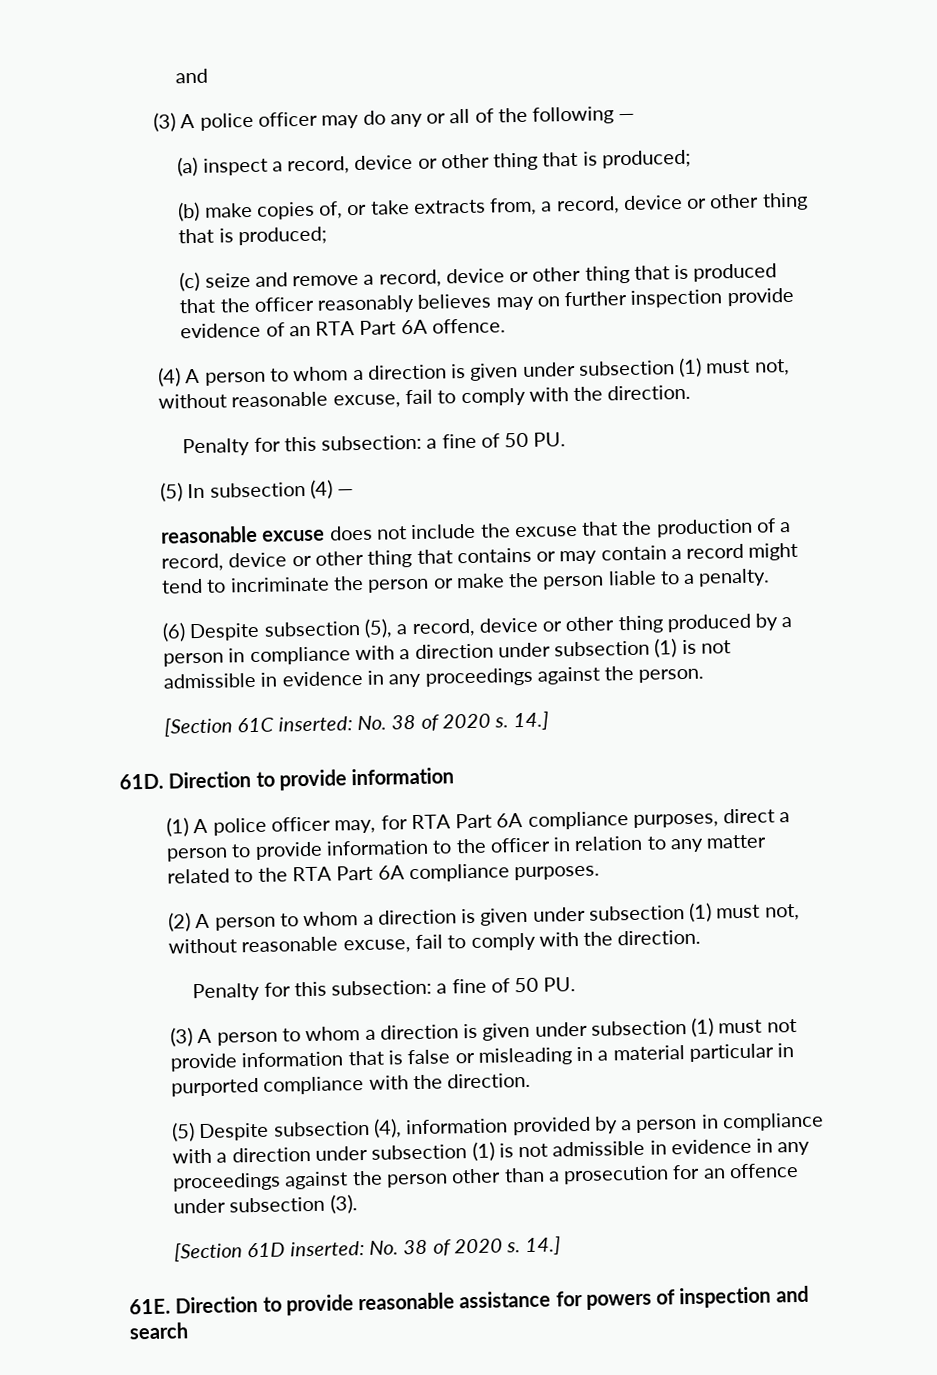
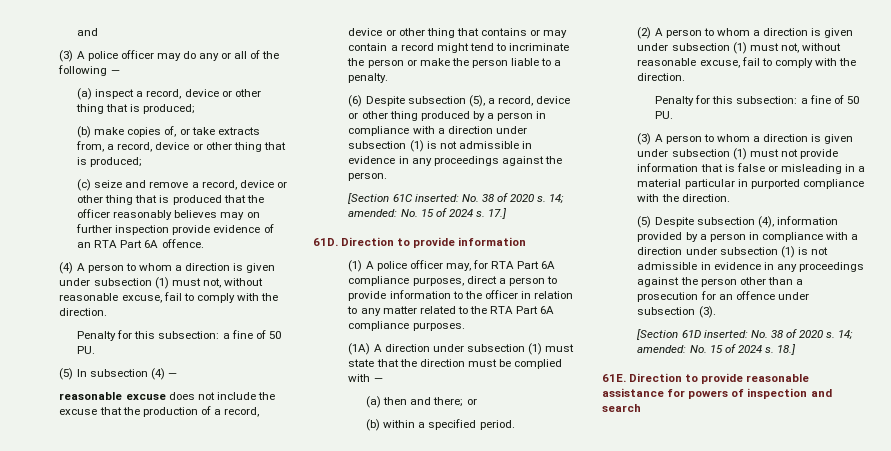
- [Section 61C inserted: No. 38 of 2020 s. 14.]
+ [Section 61C inserted: No. 38 of 2020 s. 14; amended: No. 15 of 2024 s. 17.]
+ (1A) A direction under subsection (1) must state that the direction must be complied with —
+ (a) then and there; or
+ (b) within a specified period.
- [Section 61D inserted: No. 38 of 2020 s. 14.]
+ [Section 61D inserted: No. 38 of 2020 s. 14; amended: No. 15 of 2024 s. 18.]

